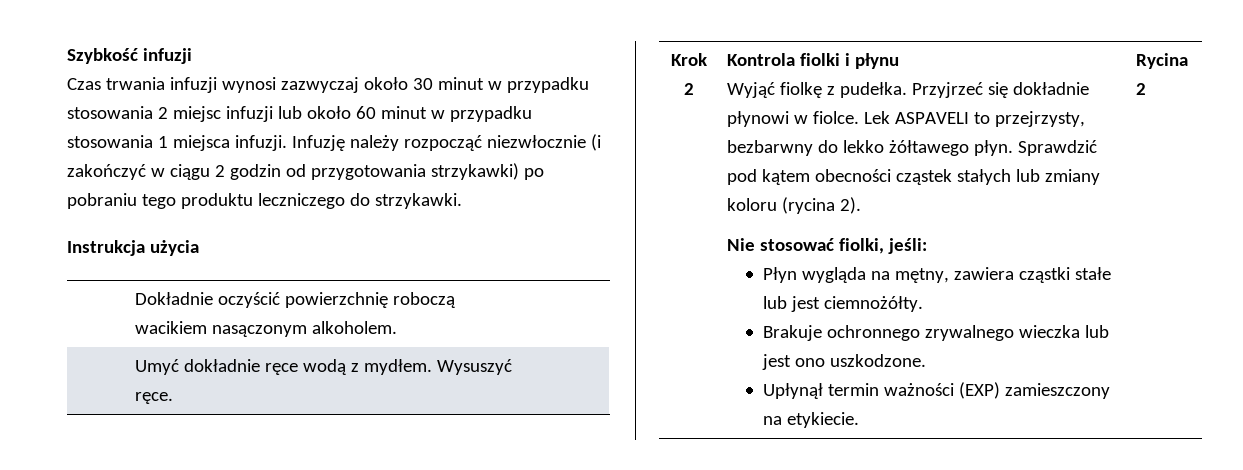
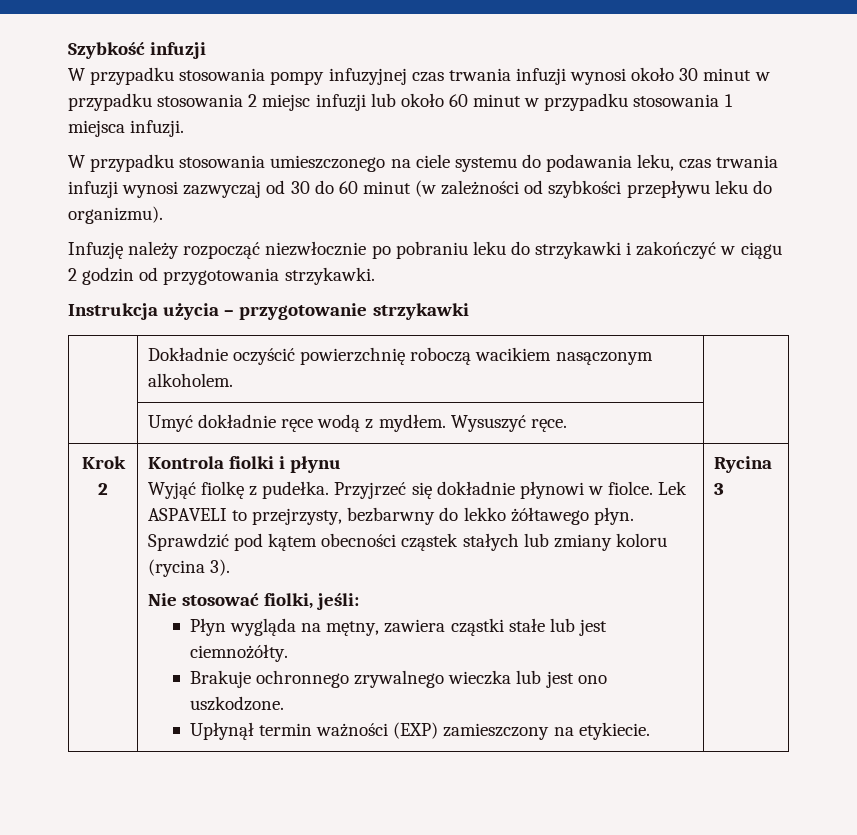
- Czas trwania infuzji wynosi zazwyczaj około 30 minut w przypadku stosowania 2 miejsc infuzji lub około 60 minut w przypadku stosowania 1 miejsca infuzji. Infuzję należy rozpocząć niezwłocznie (i zakończyć w ciągu 2 godzin od przygotowania strzykawki) po pobraniu tego produktu leczniczego do strzykawki.
+ W przypadku stosowania pompy infuzyjnej czas trwania infuzji wynosi około 30 minut w przypadku stosowania 2 miejsc infuzji lub około 60 minut w przypadku stosowania 1 miejsca infuzji.
+ W przypadku stosowania umieszczonego na ciele systemu do podawania leku, czas trwania infuzji wynosi zazwyczaj od 30 do 60 minut (w zależności od szybkości przepływu leku do organizmu).
+ Infuzję należy rozpocząć niezwłocznie po pobraniu leku do strzykawki i zakończyć w ciągu 2 godzin od przygotowania strzykawki.
- Instrukcja użycia
+ Instrukcja użycia – przygotowanie strzykawki
- Sprawdzić pod kątem obecności cząstek stałych lub zmiany koloru (rycina 2).
+ Sprawdzić pod kątem obecności cząstek stałych lub zmiany koloru (rycina 3).
- Rycina 2
+ Rycina 3

